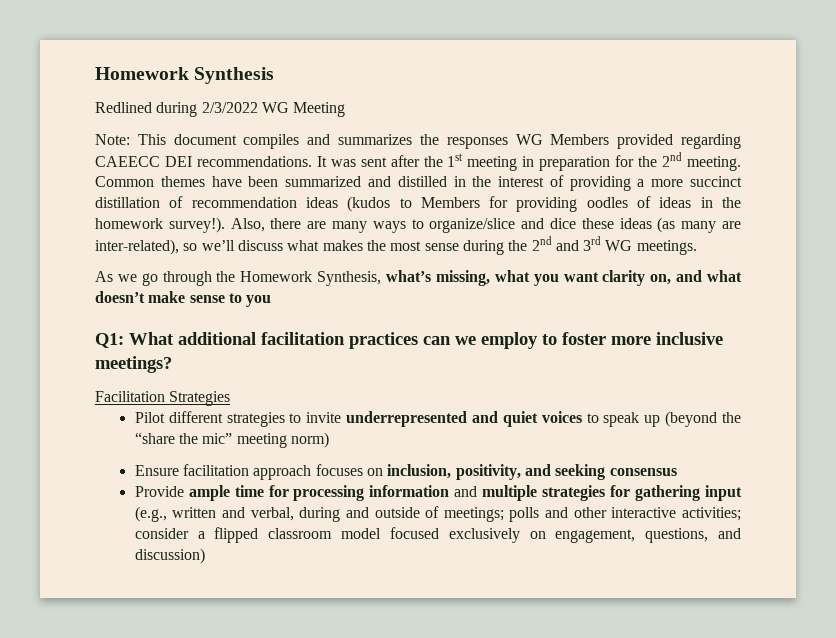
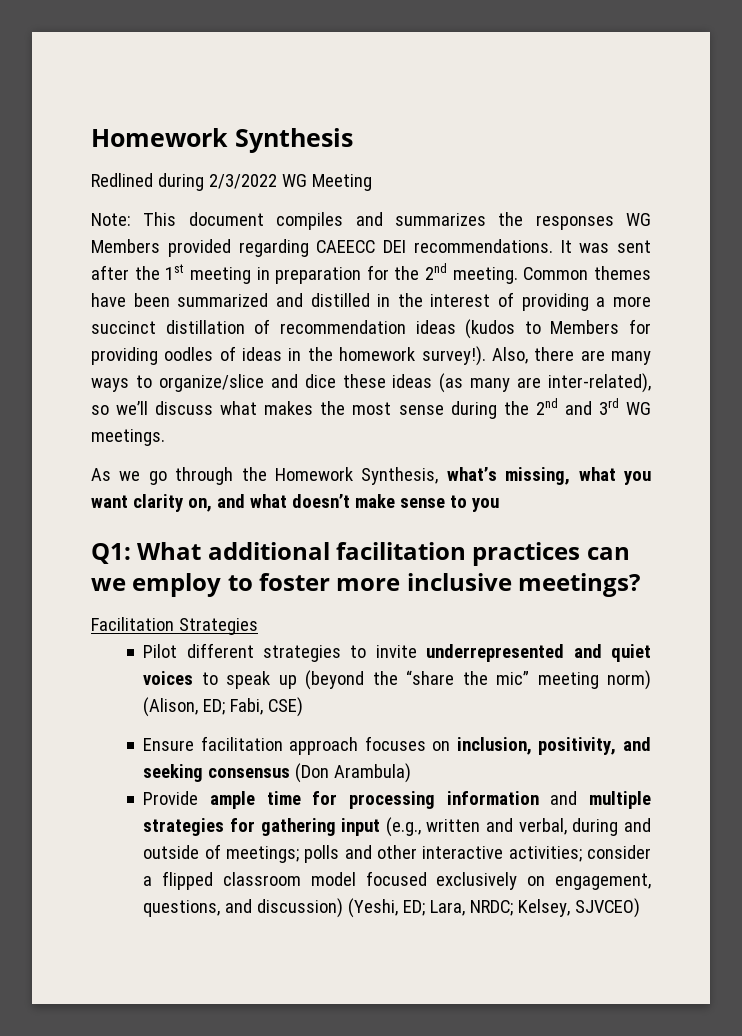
- Pilot different strategies to invite underrepresented and quiet voices to speak up (beyond the “share the mic” meeting norm)
+ Pilot different strategies to invite underrepresented and quiet voices to speak up (beyond the “share the mic” meeting norm) (Alison, ED; Fabi, CSE)
- Ensure facilitation approach focuses on inclusion, positivity, and seeking consensus
+ Ensure facilitation approach focuses on inclusion, positivity, and seeking consensus (Don Arambula)
- Provide ample time for processing information and multiple strategies for gathering input (e.g., written and verbal, during and outside of meetings; polls and other interactive activities; consider a flipped classroom model focused exclusively on engagement, questions, and discussion)
+ Provide ample time for processing information and multiple strategies for gathering input (e.g., written and verbal, during and outside of meetings; polls and other interactive activities; consider a flipped classroom model focused exclusively on engagement, questions, and discussion) (Yeshi, ED; Lara, NRDC; Kelsey, SJVCEO)

